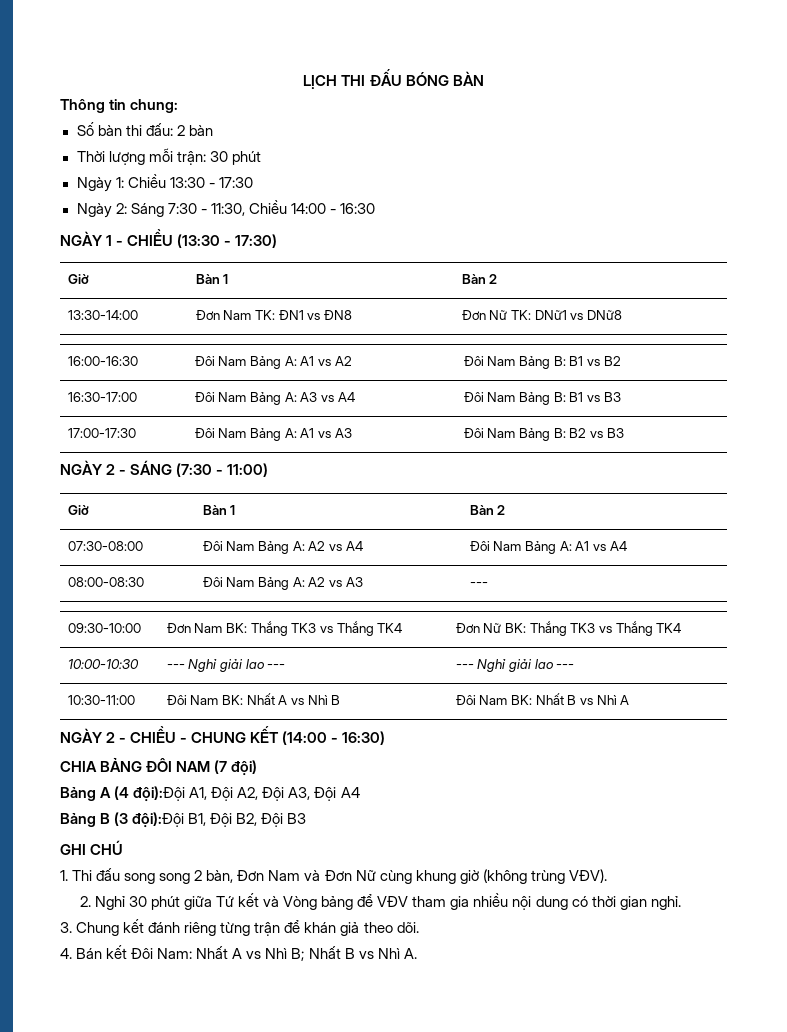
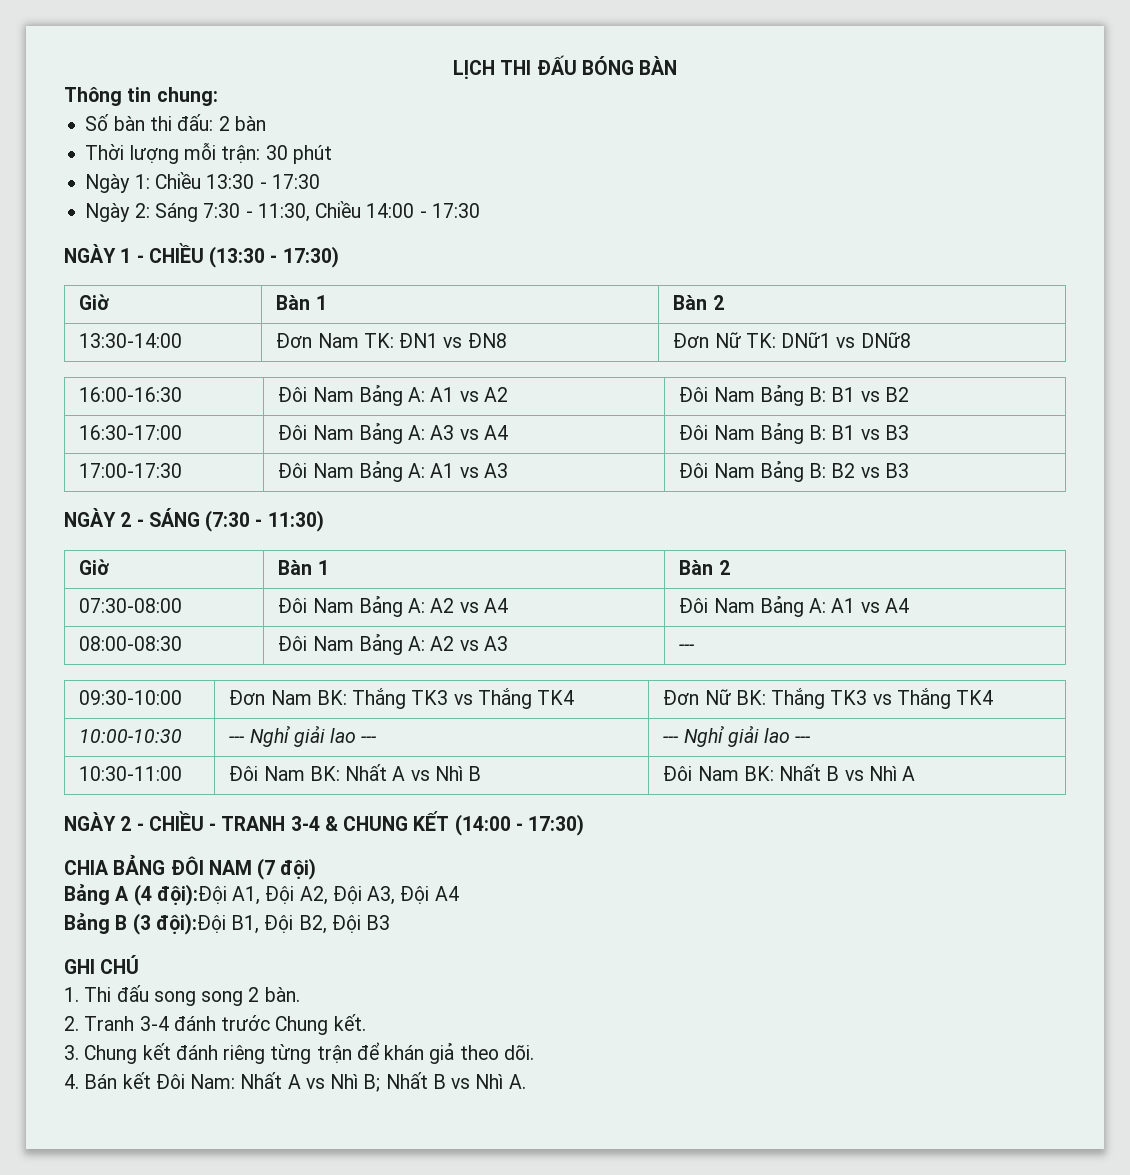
- Ngày 2: Sáng 7:30 - 11:30, Chiều 14:00 - 16:30
+ Ngày 2: Sáng 7:30 - 11:30, Chiều 14:00 - 17:30
- NGÀY 2 - SÁNG (7:30 - 11:00)
+ NGÀY 2 - SÁNG (7:30 - 11:30)
- NGÀY 2 - CHIỀU - CHUNG KẾT (14:00 - 16:30)
+ NGÀY 2 - CHIỀU - TRANH 3-4 & CHUNG KẾT (14:00 - 17:30)
- 1. Thi đấu song song 2 bàn, Đơn Nam và Đơn Nữ cùng khung giờ (không trùng VĐV).
- 2. Nghỉ 30 phút giữa Tứ kết và Vòng bảng để VĐV tham gia nhiều nội dung có thời gian nghỉ.
+ 1. Thi đấu song song 2 bàn.
+ 2. Tranh 3-4 đánh trước Chung kết.

